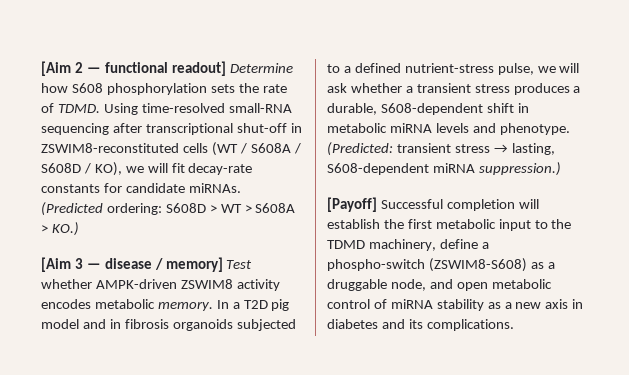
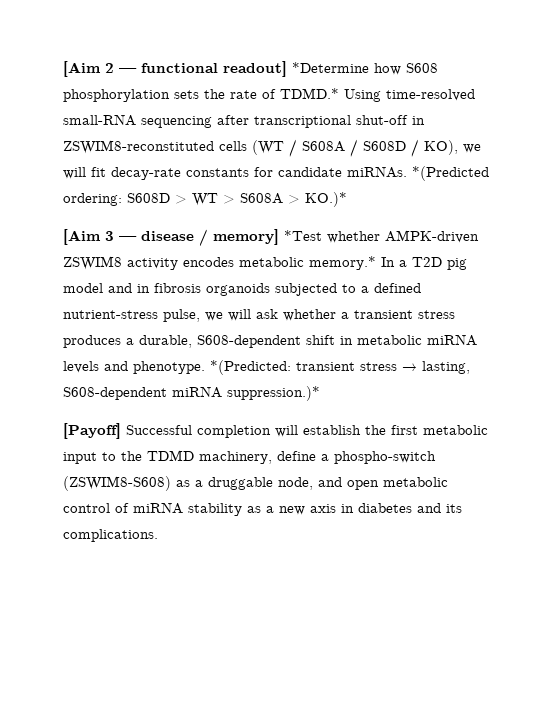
- [Aim 2 — functional readout] Determine how S608 phosphorylation sets the rate of TDMD. Using time-resolved small-RNA sequencing after transcriptional shut-off in ZSWIM8-reconstituted cells (WT / S608A / S608D / KO), we will fit decay-rate constants for candidate miRNAs.
+ [Aim 2 — functional readout] *Determine how S608 phosphorylation sets the rate of TDMD.* Using time-resolved small-RNA sequencing after transcriptional shut-off in ZSWIM8-reconstituted cells (WT / S608A / S608D / KO), we will fit decay-rate constants for candidate miRNAs.
- (Predicted ordering: S608D > WT > S608A > KO.)
+ *(Predicted ordering: S608D > WT > S608A > KO.)*
- [Aim 3 — disease / memory] Test whether AMPK-driven ZSWIM8 activity encodes metabolic memory. In a T2D pig model and in fibrosis organoids subjected to a defined nutrient-stress pulse, we will ask whether a transient stress produces a durable, S608-dependent shift in metabolic miRNA levels and phenotype.
+ [Aim 3 — disease / memory] *Test whether AMPK-driven ZSWIM8 activity encodes metabolic memory.* In a T2D pig model and in fibrosis organoids subjected to a defined nutrient-stress pulse, we will ask whether a transient stress produces a durable, S608-dependent shift in metabolic miRNA levels and phenotype.
- (Predicted: transient stress → lasting, S608-dependent miRNA suppression.)
+ *(Predicted: transient stress → lasting, S608-dependent miRNA suppression.)*

